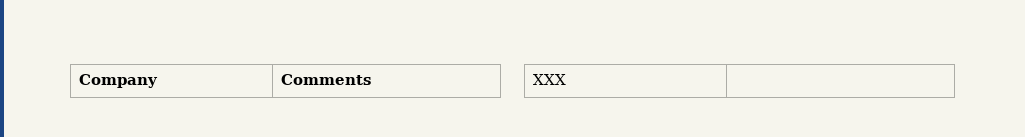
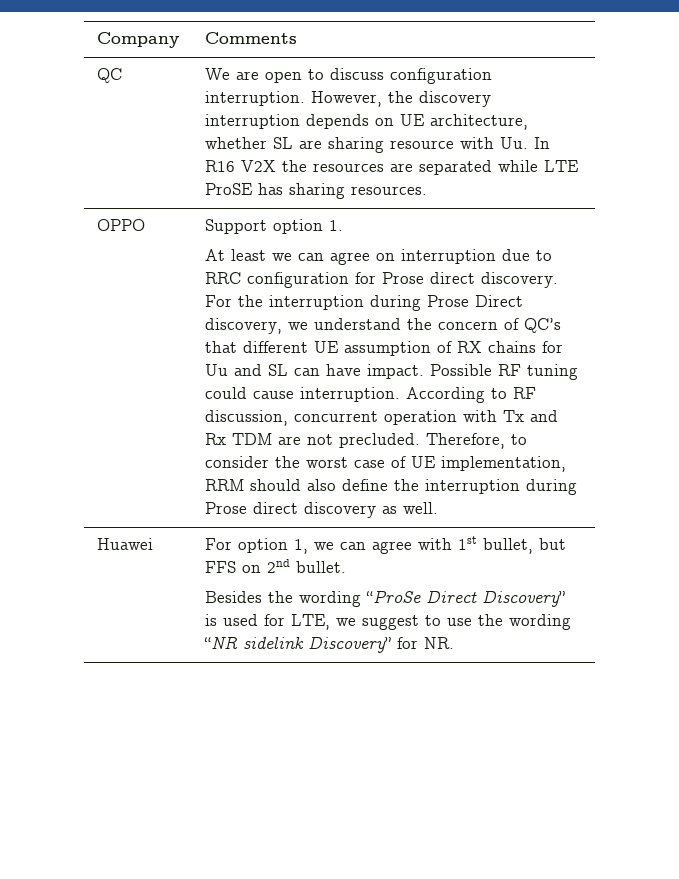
- XXX |
+ QC | We are open to discuss configuration interruption. However, the discovery interruption depends on UE architecture, whether SL are sharing resource with Uu. In R16 V2X the resources are separated while LTE ProSE has sharing resources.
+ OPPO | Support option 1.
+ At least we can agree on interruption due to RRC configuration for Prose direct discovery. For the interruption during Prose Direct discovery, we understand the concern of QC’s that different UE assumption of RX chains for Uu and SL can have impact. Possible RF tuning could cause interruption. According to RF discussion, concurrent operation with Tx and Rx TDM are not precluded. Therefore, to consider the worst case of UE implementation, RRM should also define the interruption during Prose direct discovery as well.
+ Huawei | For option 1, we can agree with 1st bullet, but FFS on 2nd bullet.
+ Besides the wording “ProSe Direct Discovery” is used for LTE, we suggest to use the wording “NR sidelink Discovery” for NR.

